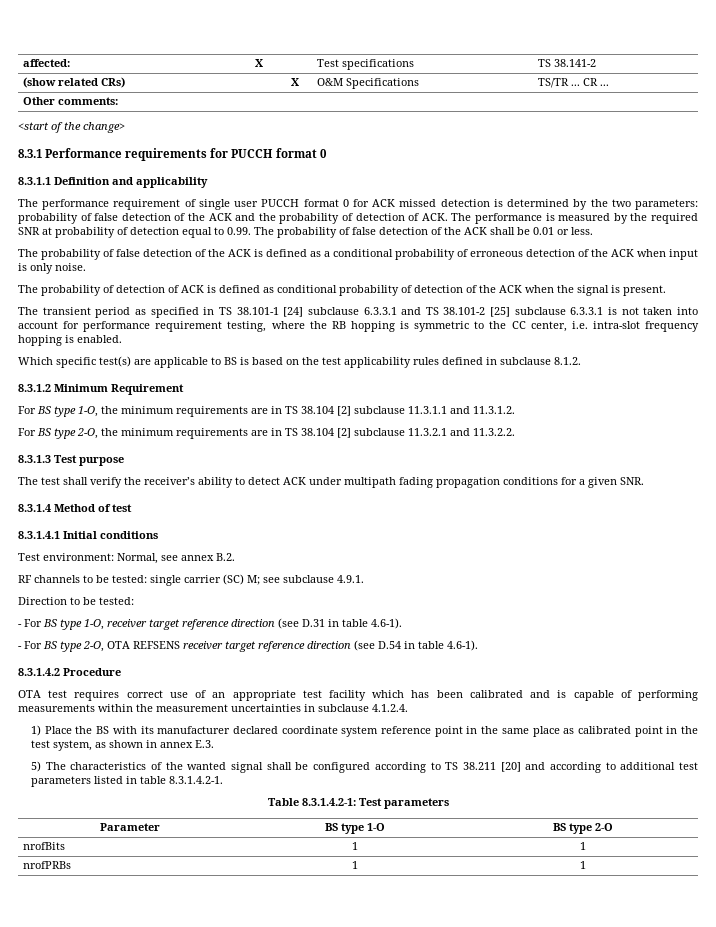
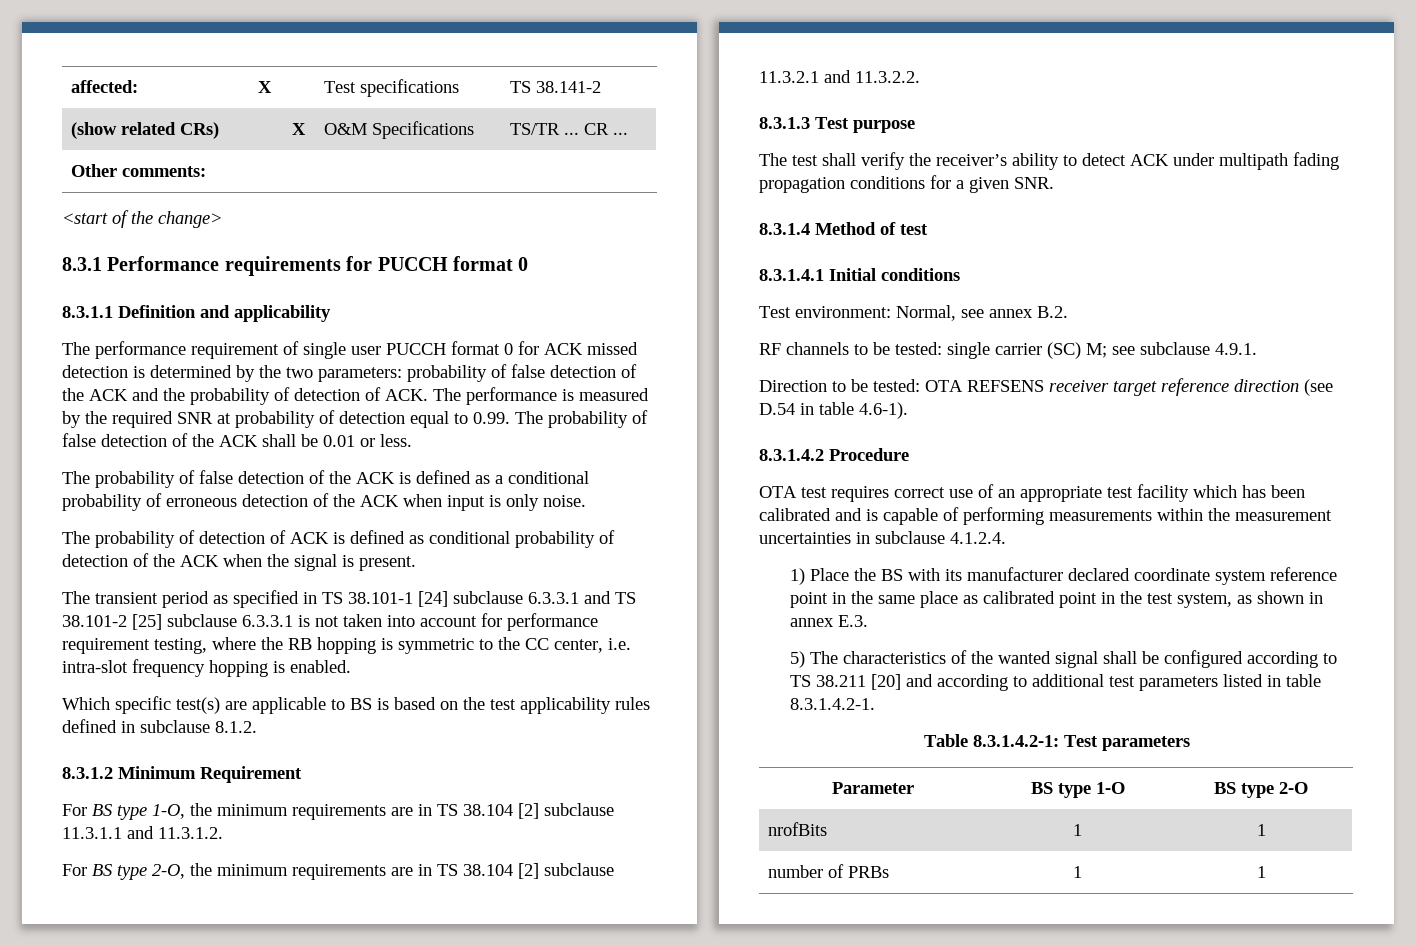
- Direction to be tested:
- - For BS type 1-O, receiver target reference direction (see D.31 in table 4.6-1).
- - For BS type 2-O, OTA REFSENS receiver target reference direction (see D.54 in table 4.6-1).
+ Direction to be tested: OTA REFSENS receiver target reference direction (see D.54 in table 4.6-1).
- nrofPRBs | 1 | 1
+ number of PRBs | 1 | 1

